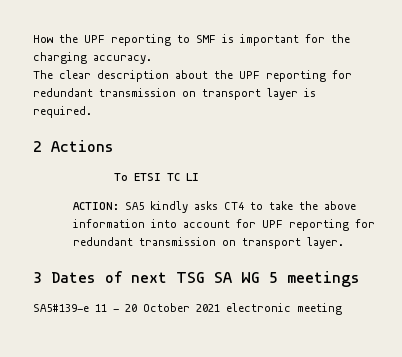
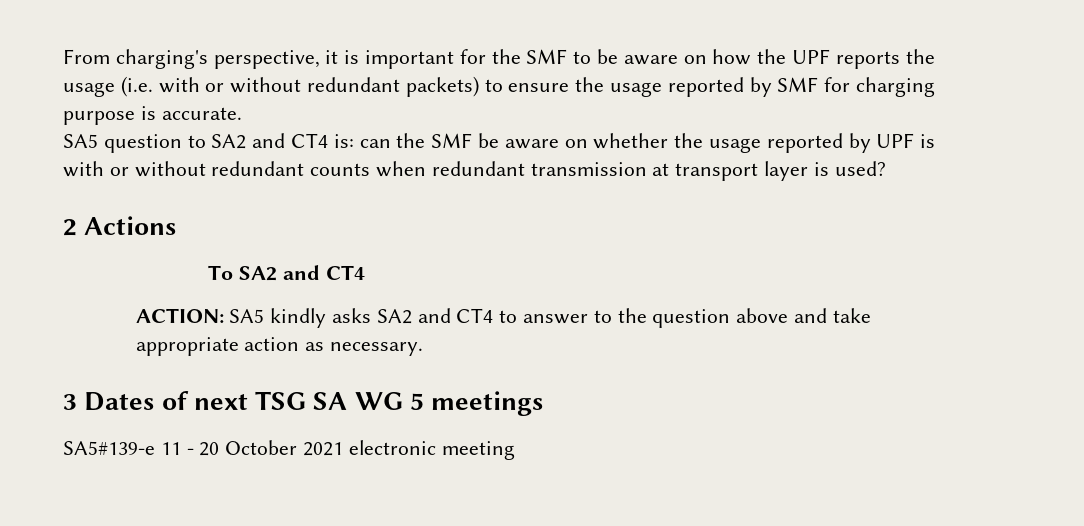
- How the UPF reporting to SMF is important for the charging accuracy.
- The clear description about the UPF reporting for redundant transmission on transport layer is required.
+ From charging's perspective, it is important for the SMF to be aware on how the UPF reports the usage (i.e. with or without redundant packets) to ensure the usage reported by SMF for charging purpose is accurate.
+ SA5 question to SA2 and CT4 is: can the SMF be aware on whether the usage reported by UPF is with or without redundant counts when redundant transmission at transport layer is used?
- To ETSI TC LI
+ To SA2 and CT4
- ACTION: SA5 kindly asks CT4 to take the above information into account for UPF reporting for redundant transmission on transport layer.
+ ACTION: SA5 kindly asks SA2 and CT4 to answer to the question above and take appropriate action as necessary.

